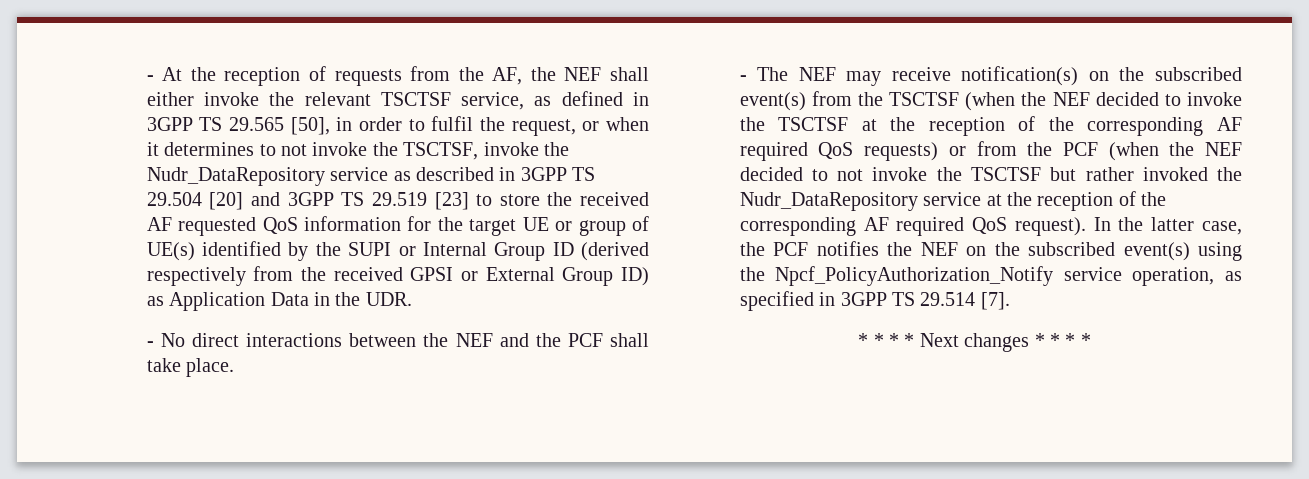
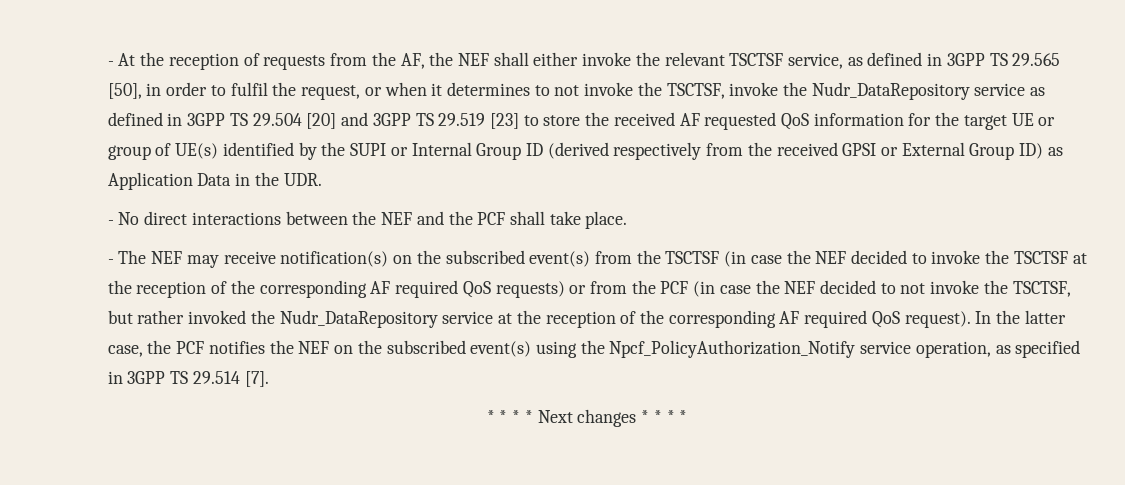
- - At the reception of requests from the AF, the NEF shall either invoke the relevant TSCTSF service, as defined in 3GPP TS 29.565 [50], in order to fulfil the request, or when it determines to not invoke the TSCTSF, invoke the Nudr_DataRepository service as described in 3GPP TS 29.504 [20] and 3GPP TS 29.519 [23] to store the received AF requested QoS information for the target UE or group of UE(s) identified by the SUPI or Internal Group ID (derived respectively from the received GPSI or External Group ID) as Application Data in the UDR.
+ - At the reception of requests from the AF, the NEF shall either invoke the relevant TSCTSF service, as defined in 3GPP TS 29.565 [50], in order to fulfil the request, or when it determines to not invoke the TSCTSF, invoke the Nudr_DataRepository service as defined in 3GPP TS 29.504 [20] and 3GPP TS 29.519 [23] to store the received AF requested QoS information for the target UE or group of UE(s) identified by the SUPI or Internal Group ID (derived respectively from the received GPSI or External Group ID) as Application Data in the UDR.
- - The NEF may receive notification(s) on the subscribed event(s) from the TSCTSF (when the NEF decided to invoke the TSCTSF at the reception of the corresponding AF required QoS requests) or from the PCF (when the NEF decided to not invoke the TSCTSF but rather invoked the Nudr_DataRepository service at the reception of the corresponding AF required QoS request).
+ - The NEF may receive notification(s) on the subscribed event(s) from the TSCTSF (in case the NEF decided to invoke the TSCTSF at the reception of the corresponding AF required QoS requests) or from the PCF (in case the NEF decided to not invoke the TSCTSF, but rather invoked the Nudr_DataRepository service at the reception of the corresponding AF required QoS request).

